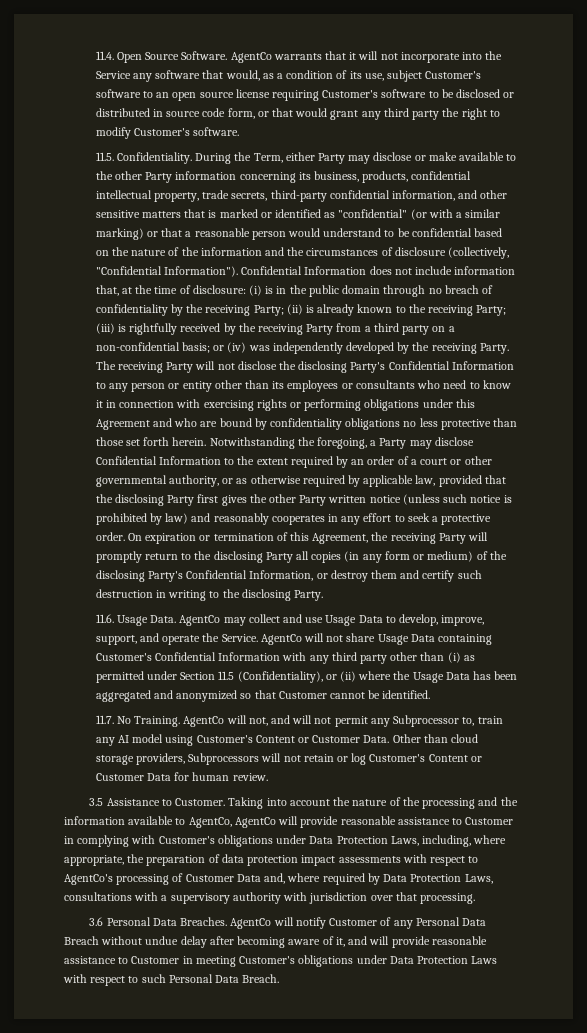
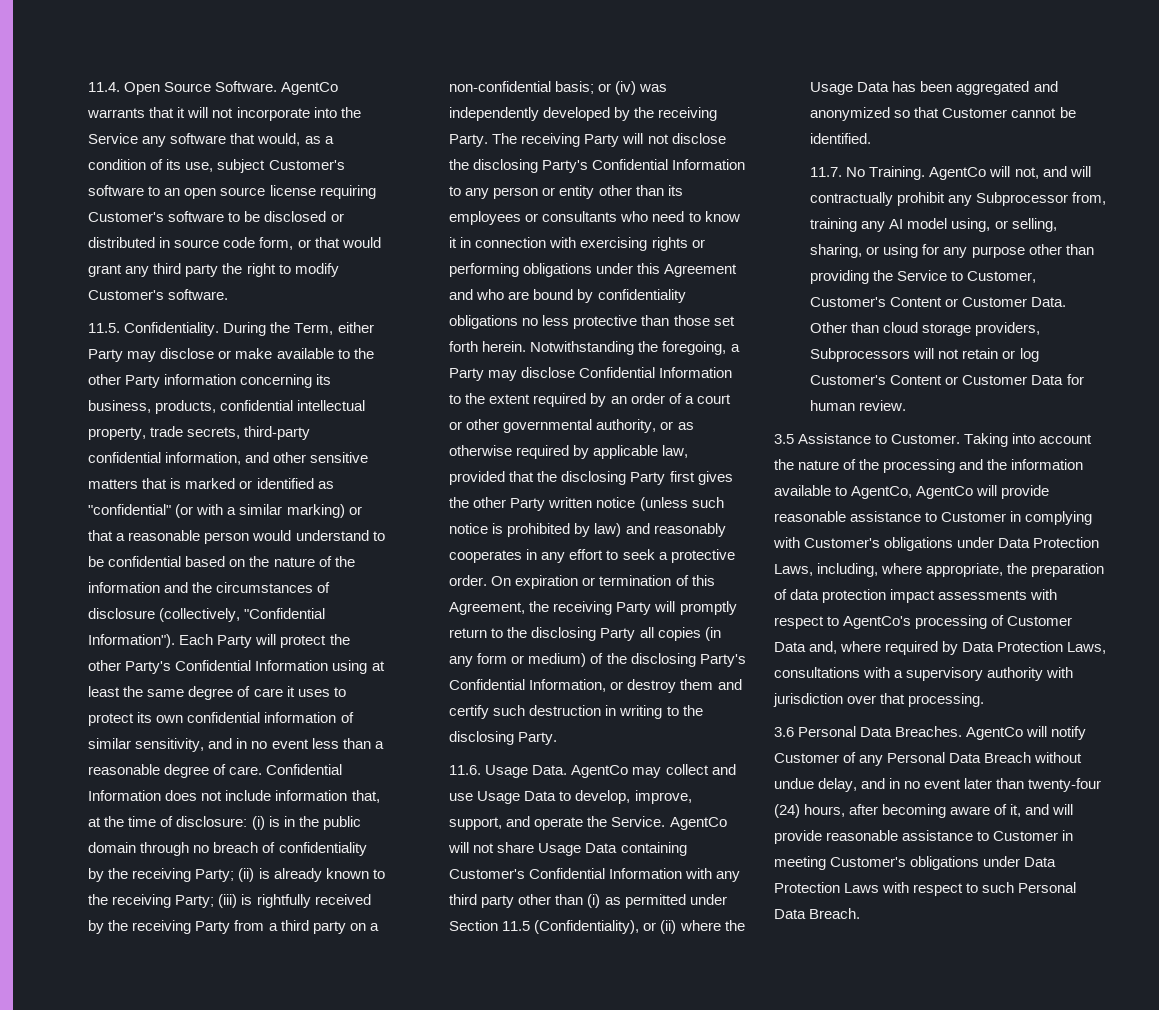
+ Each Party will protect the other Party's Confidential Information using at least the same degree of care it uses to protect its own confidential information of similar sensitivity, and in no event less than a reasonable degree of care.
- AgentCo will not, and will not permit any Subprocessor to, train any AI model using Customer's Content or Customer Data.
+ AgentCo will not, and will contractually prohibit any Subprocessor from, training any AI model using, or selling, sharing, or using for any purpose other than providing the Service to Customer, Customer's Content or Customer Data.
- AgentCo will notify Customer of any Personal Data Breach without undue delay after becoming aware of it, and will provide reasonable assistance to Customer in meeting Customer's obligations under Data Protection Laws with respect to such Personal Data Breach.
+ AgentCo will notify Customer of any Personal Data Breach without undue delay, and in no event later than twenty-four (24) hours, after becoming aware of it, and will provide reasonable assistance to Customer in meeting Customer's obligations under Data Protection Laws with respect to such Personal Data Breach.

